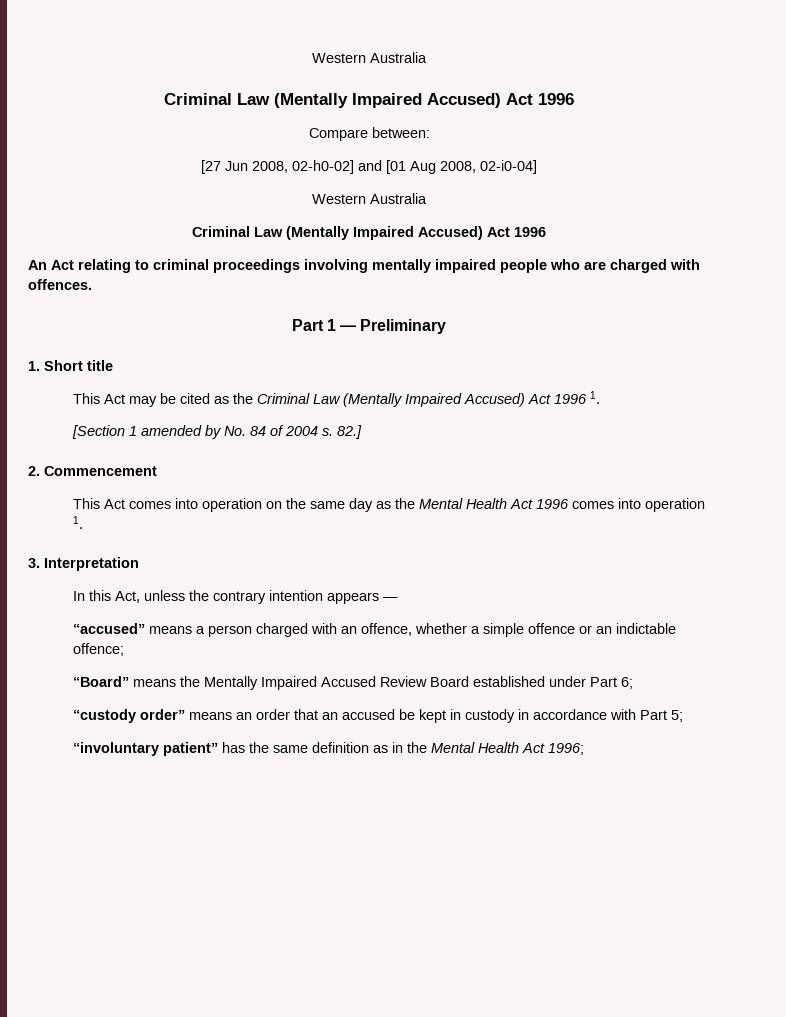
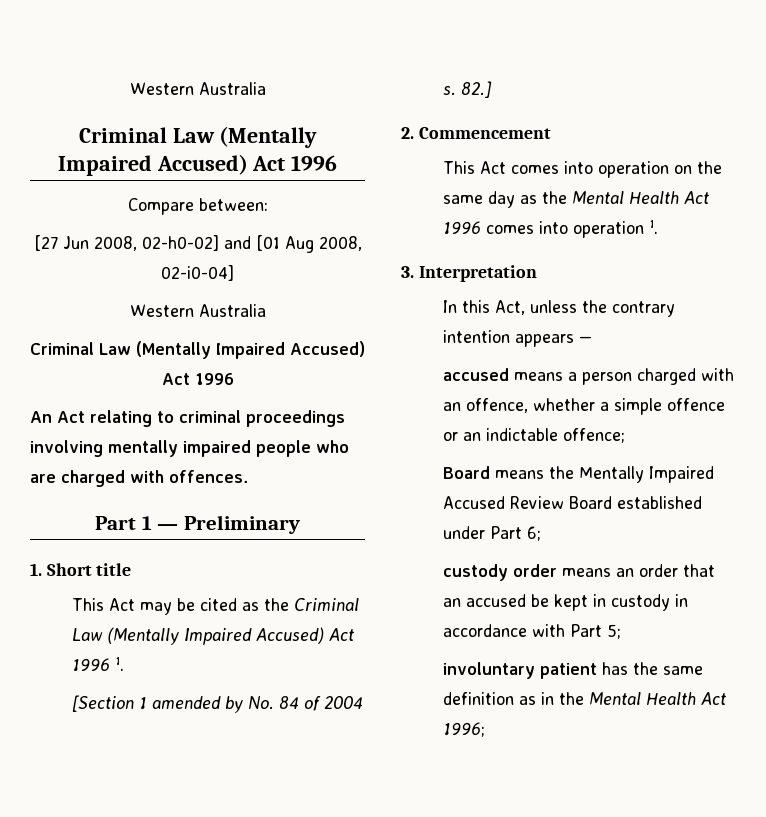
- “accused” means a person charged with an offence, whether a simple offence or an indictable offence;
+ accused means a person charged with an offence, whether a simple offence or an indictable offence;
- “Board” means the Mentally Impaired Accused Review Board established under Part 6;
+ Board means the Mentally Impaired Accused Review Board established under Part 6;
- “custody order” means an order that an accused be kept in custody in accordance with Part 5;
+ custody order means an order that an accused be kept in custody in accordance with Part 5;
- “involuntary patient” has the same definition as in the Mental Health Act 1996;
+ involuntary patient has the same definition as in the Mental Health Act 1996;

